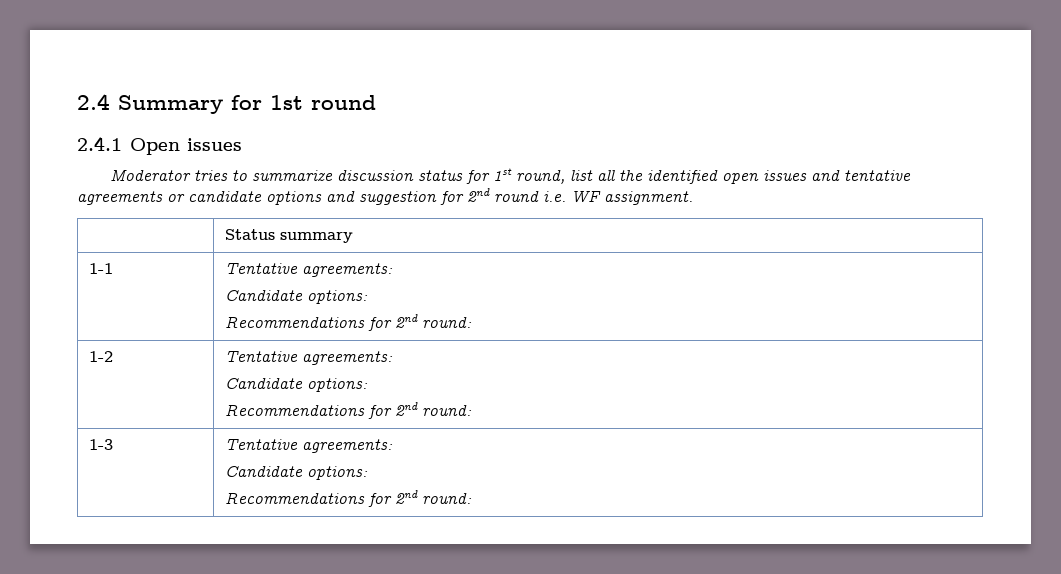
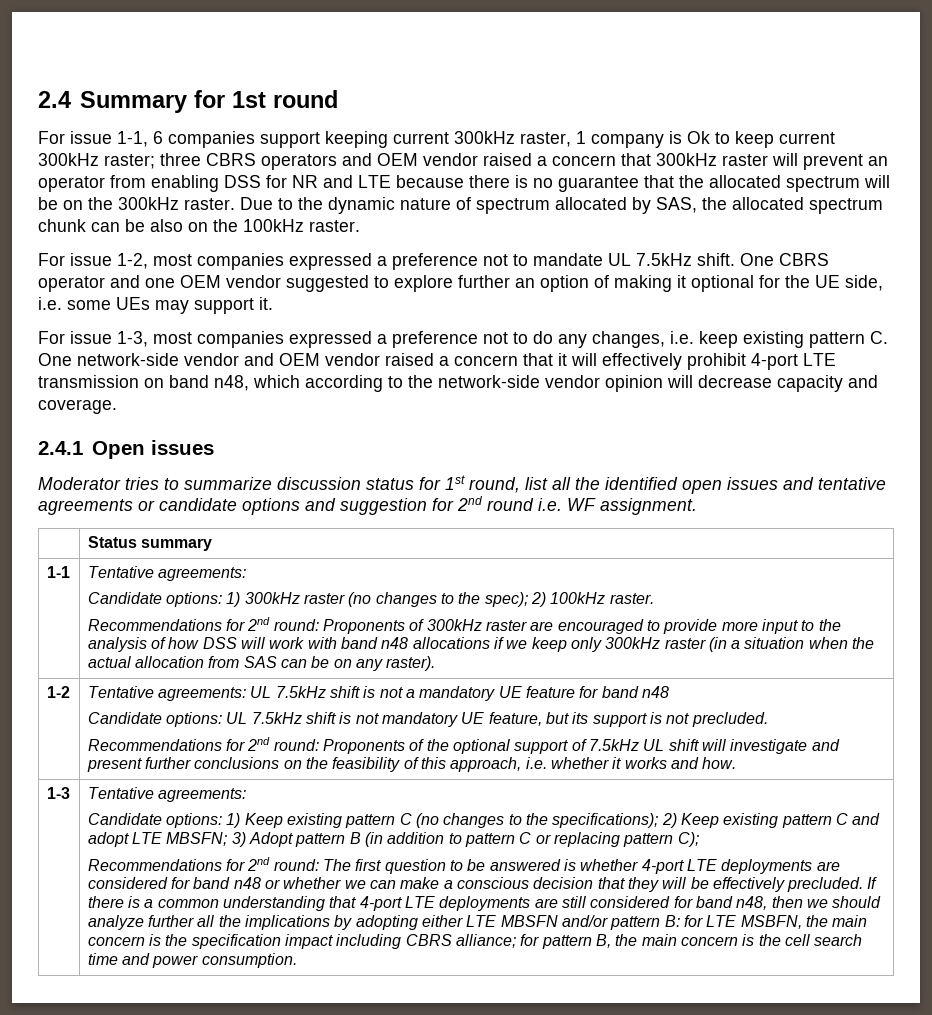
+ For issue 1-1, 6 companies support keeping current 300kHz raster, 1 company is Ok to keep current 300kHz raster; three CBRS operators and OEM vendor raised a concern that 300kHz raster will prevent an operator from enabling DSS for NR and LTE because there is no guarantee that the allocated spectrum will be on the 300kHz raster. Due to the dynamic nature of spectrum allocated by SAS, the allocated spectrum chunk can be also on the 100kHz raster.
+ For issue 1-2, most companies expressed a preference not to mandate UL 7.5kHz shift. One CBRS operator and one OEM vendor suggested to explore further an option of making it optional for the UE side, i.e. some UEs may support it.
+ For issue 1-3, most companies expressed a preference not to do any changes, i.e. keep existing pattern C. One network-side vendor and OEM vendor raised a concern that it will effectively prohibit 4-port LTE transmission on band n48, which according to the network-side vendor opinion will decrease capacity and coverage.
  1-1 | Tentative agreements:
- Candidate options:
- Recommendations for 2nd round:
- 1-2 | Tentative agreements:
- Candidate options:
- Recommendations for 2nd round:
+ Candidate options: 1) 300kHz raster (no changes to the spec); 2) 100kHz raster.
+ Recommendations for 2nd round: Proponents of 300kHz raster are encouraged to provide more input to the analysis of how DSS will work with band n48 allocations if we keep only 300kHz raster (in a situation when the actual allocation from SAS can be on any raster).
+ 1-2 | Tentative agreements: UL 7.5kHz shift is not a mandatory UE feature for band n48
+ Candidate options: UL 7.5kHz shift is not mandatory UE feature, but its support is not precluded.
+ Recommendations for 2nd round: Proponents of the optional support of 7.5kHz UL shift will investigate and present further conclusions on the feasibility of this approach, i.e. whether it works and how.
  1-3 | Tentative agreements:
- Candidate options:
- Recommendations for 2nd round:
+ Candidate options: 1) Keep existing pattern C (no changes to the specifications); 2) Keep existing pattern C and adopt LTE MBSFN; 3) Adopt pattern B (in addition to pattern C or replacing pattern C);
+ Recommendations for 2nd round: The first question to be answered is whether 4-port LTE deployments are considered for band n48 or whether we can make a conscious decision that they will be effectively precluded. If there is a common understanding that 4-port LTE deployments are still considered for band n48, then we should analyze further all the implications by adopting either LTE MBSFN and/or pattern B: for LTE MSBFN, the main concern is the specification impact including CBRS alliance; for pattern B, the main concern is the cell search time and power consumption.

